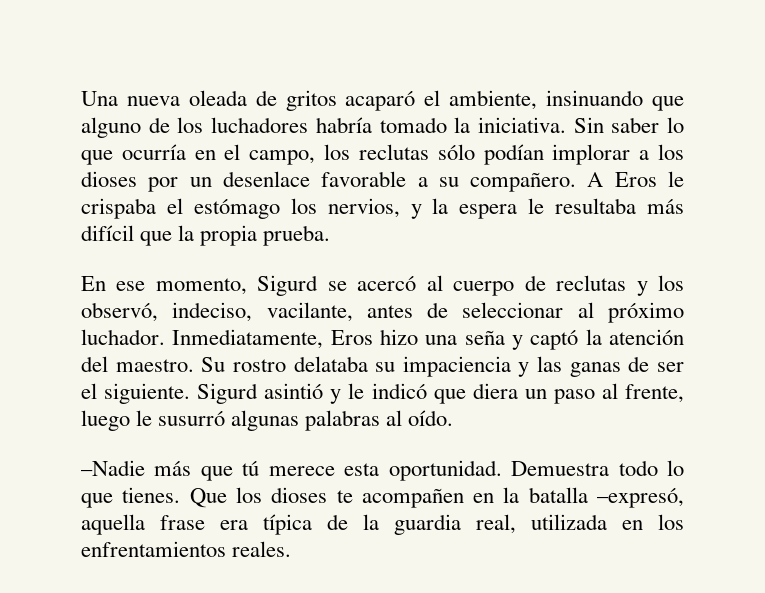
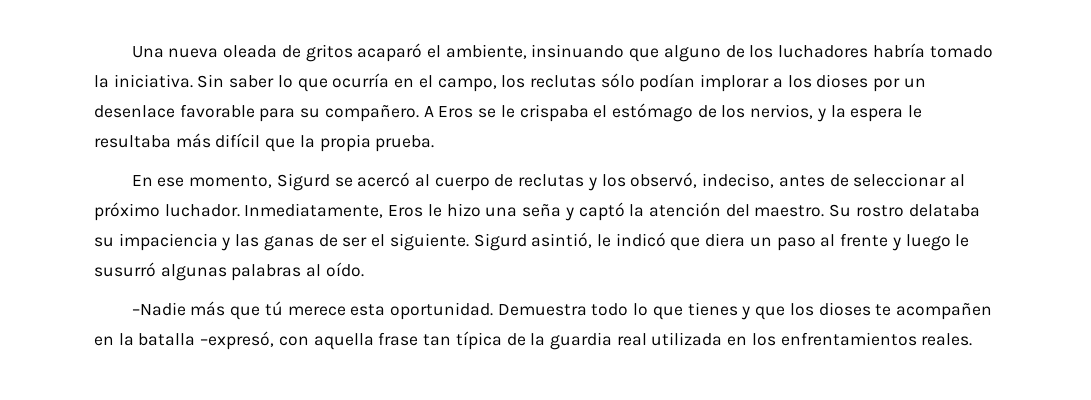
- Sin saber lo que ocurría en el campo, los reclutas sólo podían implorar a los dioses por un desenlace favorable a su compañero.
+ Sin saber lo que ocurría en el campo, los reclutas sólo podían implorar a los dioses por un desenlace favorable para su compañero.
- A Eros le crispaba el estómago los nervios, y la espera le resultaba más difícil que la propia prueba.
+ A Eros se le crispaba el estómago de los nervios, y la espera le resultaba más difícil que la propia prueba.
- En ese momento, Sigurd se acercó al cuerpo de reclutas y los observó, indeciso, vacilante, antes de seleccionar al próximo luchador.
+ En ese momento, Sigurd se acercó al cuerpo de reclutas y los observó, indeciso, antes de seleccionar al próximo luchador.
- Inmediatamente, Eros hizo una seña y captó la atención del maestro.
+ Inmediatamente, Eros le hizo una seña y captó la atención del maestro.
- Sigurd asintió y le indicó que diera un paso al frente, luego le susurró algunas palabras al oído.
+ Sigurd asintió, le indicó que diera un paso al frente y luego le susurró algunas palabras al oído.
- Demuestra todo lo que tienes. Que los dioses te acompañen en la batalla –expresó, aquella frase era típica de la guardia real, utilizada en los enfrentamientos reales.
+ Demuestra todo lo que tienes y que los dioses te acompañen en la batalla –expresó, con aquella frase tan típica de la guardia real utilizada en los enfrentamientos reales.

